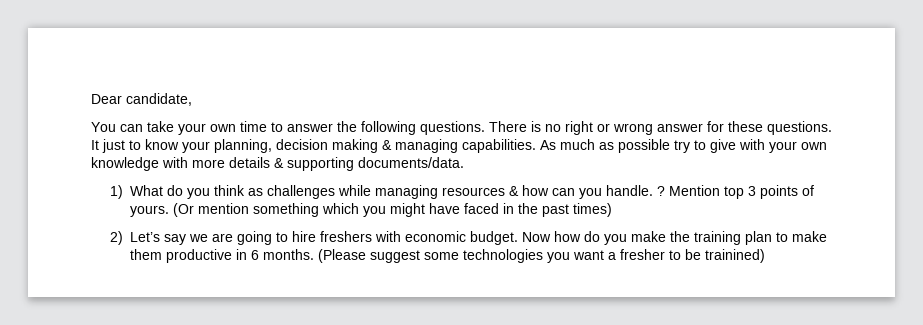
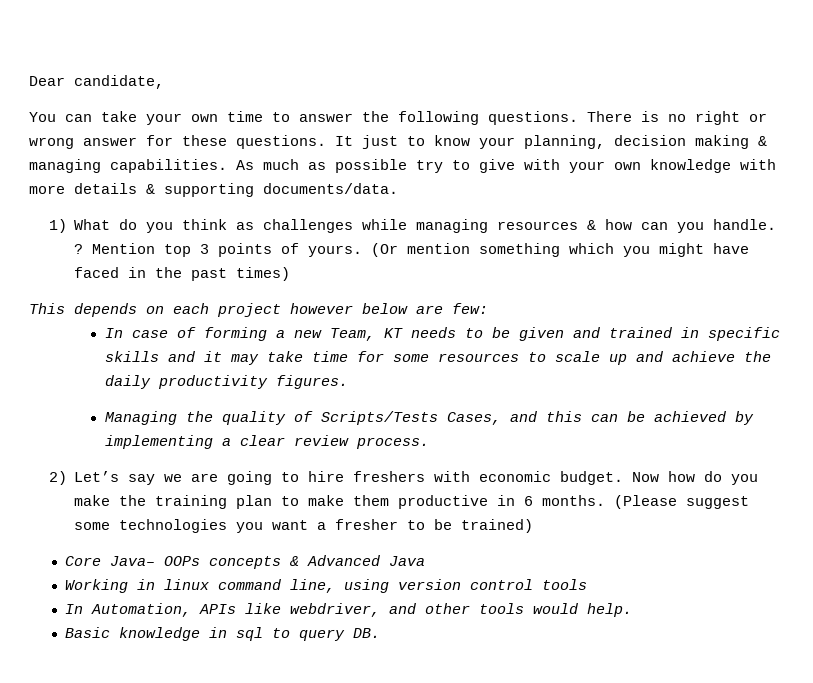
+ This depends on each project however below are few:
+ In case of forming a new Team, KT needs to be given and trained in specific skills and it may take time for some resources to scale up and achieve the daily productivity figures.
+ Managing the quality of Scripts/Tests Cases, and this can be achieved by implementing a clear review process.
- (Please suggest some technologies you want a fresher to be trainined)
+ (Please suggest some technologies you want a fresher to be trained)
+ Core Java– OOPs concepts & Advanced Java
+ Working in linux command line, using version control tools
+ In Automation, APIs like webdriver, and other tools would help.
+ Basic knowledge in sql to query DB.

